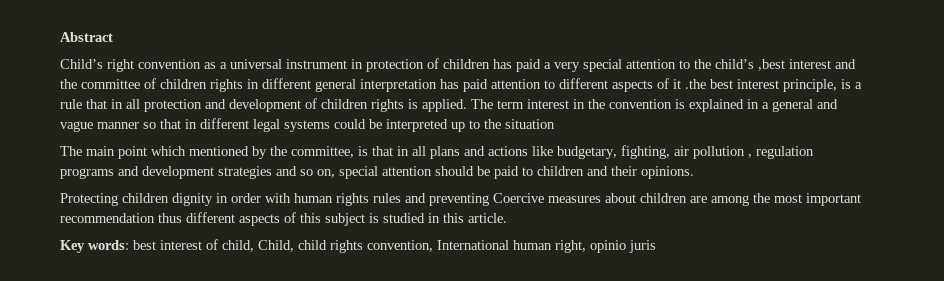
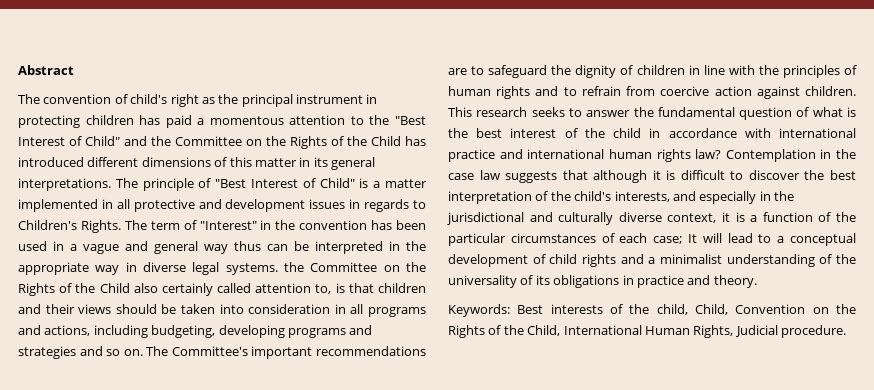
- Child’s right convention as a universal instrument in protection of children has paid a very special attention to the child’s ,best interest and the committee of children rights in different general interpretation has paid attention to different aspects of it .the best interest principle, is a rule that in all protection and development of children rights is applied. The term interest in the convention is explained in a general and vague manner so that in different legal systems could be interpreted up to the situation
- The main point which mentioned by the committee, is that in all plans and actions like budgetary, fighting, air pollution , regulation programs and development strategies and so on, special attention should be paid to children and their opinions.
- Protecting children dignity in order with human rights rules and preventing Coercive measures about children are among the most important recommendation thus different aspects of this subject is studied in this article.
- Key words: best interest of child, Child, child rights convention, International human right, opinio juris
+ The convention of child's right as the principal instrument in protecting children has paid a momentous attention to the "Best Interest of Child" and the Committee on the Rights of the Child has introduced different dimensions of this matter in its general interpretations. The principle of "Best Interest of Child" is a matter implemented in all protective and development issues in regards to Children's Rights. The term of "Interest" in the convention has been used in a vague and general way thus can be interpreted in the appropriate way in diverse legal systems. the Committee on the Rights of the Child also certainly called attention to, is that children and their views should be taken into consideration in all programs and actions, including budgeting, developing programs and strategies and so on. The Committee's important recommendations are to safeguard the dignity of children in line with the principles of human rights and to refrain from coercive action against children. This research seeks to answer the fundamental question of what is the best interest of the child in accordance with international practice and international human rights law? Contemplation in the case law suggests that although it is difficult to discover the best interpretation of the child's interests, and especially in the jurisdictional and culturally diverse context, it is a function of the particular circumstances of each case; It will lead to a conceptual development of child rights and a minimalist understanding of the universality of its obligations in practice and theory.
+ Keywords: Best interests of the child, Child, Convention on the Rights of the Child, International Human Rights, Judicial procedure.

